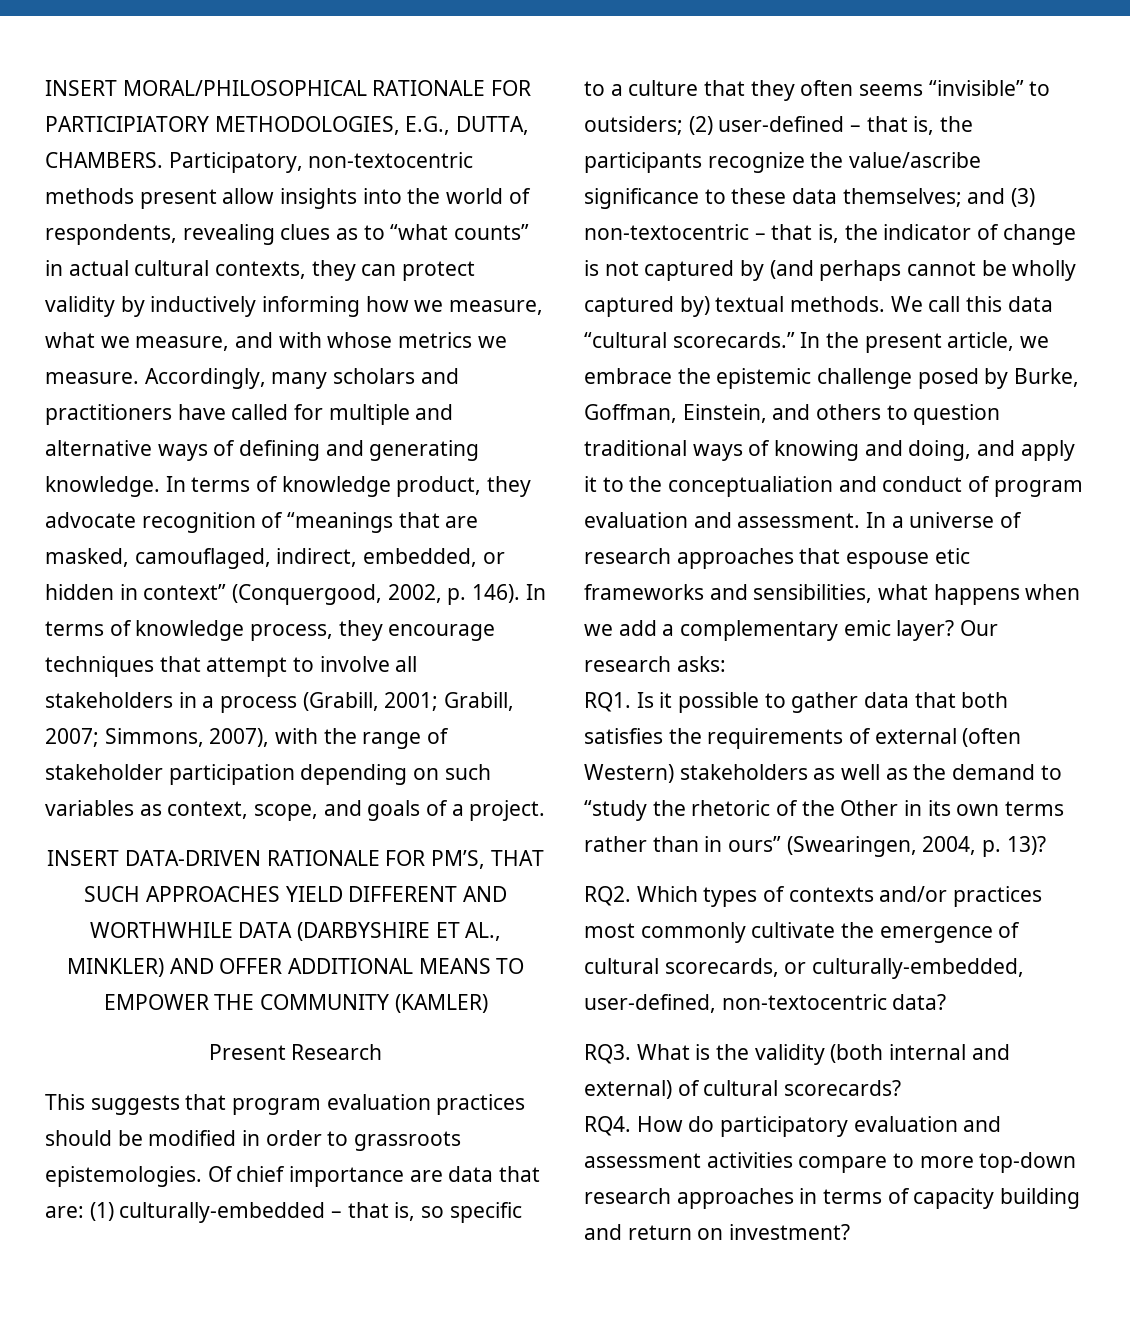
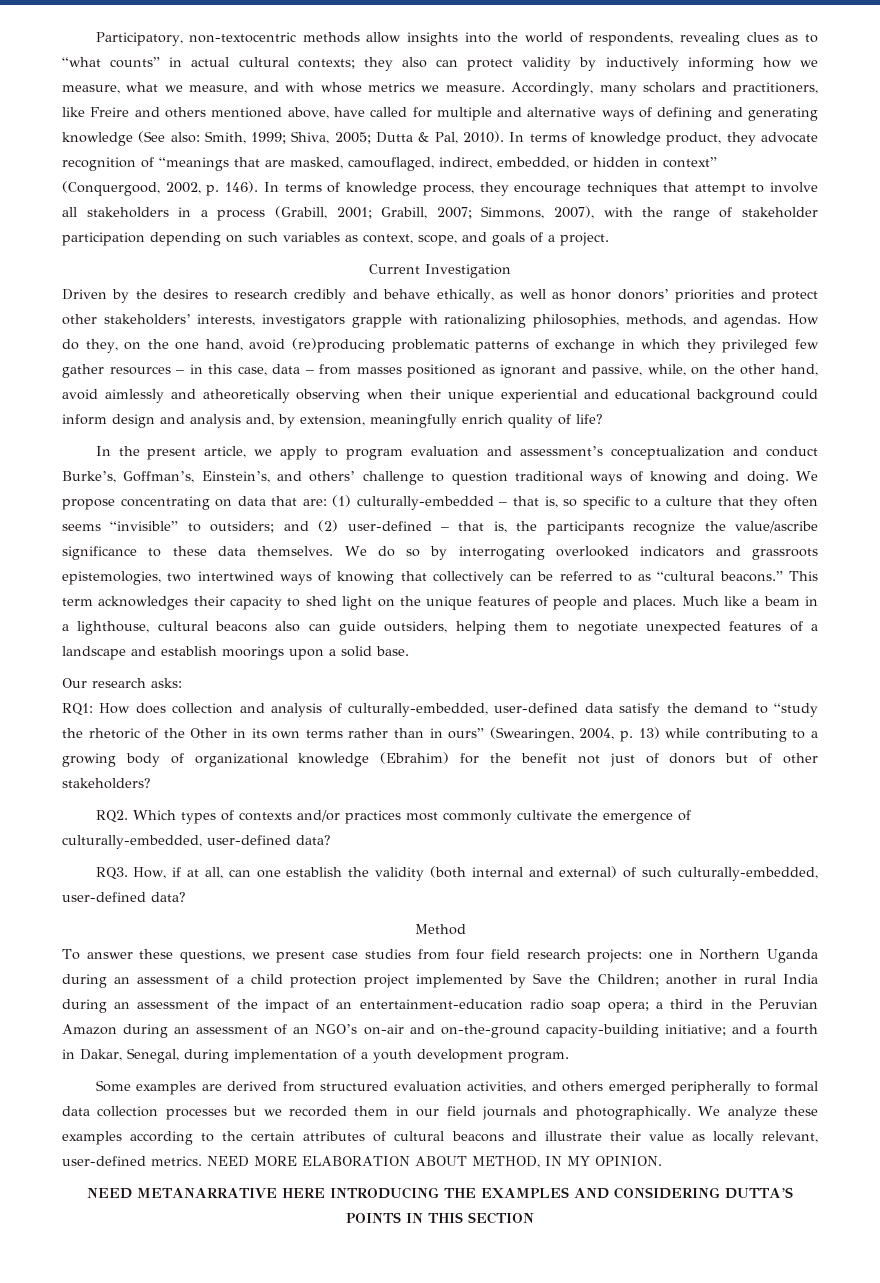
- INSERT MORAL/PHILOSOPHICAL RATIONALE FOR PARTICIPIATORY METHODOLOGIES, E.G., DUTTA, CHAMBERS. Participatory, non-textocentric methods present allow insights into the world of respondents, revealing clues as to “what counts” in actual cultural contexts, they can protect validity by inductively informing how we measure, what we measure, and with whose metrics we measure.
+ Participatory, non-textocentric methods allow insights into the world of respondents, revealing clues as to “what counts” in actual cultural contexts; they also can protect validity by inductively informing how we measure, what we measure, and with whose metrics we measure.
- Accordingly, many scholars and practitioners have called for multiple and alternative ways of defining and generating knowledge.
+ Accordingly, many scholars and practitioners, like Freire and others mentioned above, have called for multiple and alternative ways of defining and generating knowledge (See also: Smith, 1999; Shiva, 2005; Dutta & Pal, 2010).
- INSERT DATA-DRIVEN RATIONALE FOR PM’S, THAT SUCH APPROACHES YIELD DIFFERENT AND WORTHWHILE DATA (DARBYSHIRE ET AL., MINKLER) AND OFFER ADDITIONAL MEANS TO EMPOWER THE COMMUNITY (KAMLER)
- Present Research
- This suggests that program evaluation practices should be modified in order to grassroots epistemologies. Of chief importance are data that are: (1) culturally-embedded – that is, so specific to a culture that they often seems “invisible” to outsiders; (2) user-defined – that is, the participants recognize the value/ascribe significance to these data themselves; and (3) non-textocentric – that is, the indicator of change is not captured by (and perhaps cannot be wholly captured by) textual methods. We call this data “cultural scorecards.” In the present article, we embrace the epistemic challenge posed by Burke, Goffman, Einstein, and others to question traditional ways of knowing and doing, and apply it to the conceptualiation and conduct of program evaluation and assessment. In a universe of research approaches that espouse etic frameworks and sensibilities, what happens when we add a complementary emic layer? Our research asks:
- RQ1. Is it possible to gather data that both satisfies the requirements of external (often Western) stakeholders as well as the demand to “study the rhetoric of the Other in its own terms rather than in ours” (Swearingen, 2004, p. 13)?
+ Current Investigation
+ Driven by the desires to research credibly and behave ethically, as well as honor donors’ priorities and protect other stakeholders’ interests, investigators grapple with rationalizing philosophies, methods, and agendas. How do they, on the one hand, avoid (re)producing problematic patterns of exchange in which they privileged few gather resources – in this case, data – from masses positioned as ignorant and passive, while, on the other hand, avoid aimlessly and atheoretically observing when their unique experiential and educational background could inform design and analysis and, by extension, meaningfully enrich quality of life?
+ In the present article, we apply to program evaluation and assessment’s conceptualization and conduct Burke’s, Goffman’s, Einstein’s, and others’ challenge to question traditional ways of knowing and doing. We propose concentrating on data that are: (1) culturally-embedded – that is, so specific to a culture that they often seems “invisible” to outsiders; and (2) user-defined – that is, the participants recognize the value/ascribe significance to these data themselves. We do so by interrogating overlooked indicators and grassroots epistemologies, two intertwined ways of knowing that collectively can be referred to as “cultural beacons.” This term acknowledges their capacity to shed light on the unique features of people and places. Much like a beam in a lighthouse, cultural beacons also can guide outsiders, helping them to negotiate unexpected features of a landscape and establish moorings upon a solid base.
+ Our research asks:
+ RQ1: How does collection and analysis of culturally-embedded, user-defined data satisfy the demand to “study the rhetoric of the Other in its own terms rather than in ours” (Swearingen, 2004, p. 13) while contributing to a growing body of organizational knowledge (Ebrahim) for the benefit not just of donors but of other stakeholders?
- RQ2. Which types of contexts and/or practices most commonly cultivate the emergence of cultural scorecards, or culturally-embedded, user-defined, non-textocentric data?
- RQ3. What is the validity (both internal and external) of cultural scorecards?
- RQ4. How do participatory evaluation and assessment activities compare to more top-down research approaches in terms of capacity building and return on investment?
+ RQ2. Which types of contexts and/or practices most commonly cultivate the emergence of culturally-embedded, user-defined data?
+ RQ3. How, if at all, can one establish the validity (both internal and external) of such culturally-embedded, user-defined data?
+ Method
+ To answer these questions, we present case studies from four field research projects: one in Northern Uganda during an assessment of a child protection project implemented by Save the Children; another in rural India during an assessment of the impact of an entertainment-education radio soap opera; a third in the Peruvian Amazon during an assessment of an NGO’s on-air and on-the-ground capacity-building initiative; and a fourth in Dakar, Senegal, during implementation of a youth development program.
+ Some examples are derived from structured evaluation activities, and others emerged peripherally to formal data collection processes but we recorded them in our field journals and photographically. We analyze these examples according to the certain attributes of cultural beacons and illustrate their value as locally relevant, user-defined metrics. NEED MORE ELABORATION ABOUT METHOD, IN MY OPINION.
+ NEED METANARRATIVE HERE INTRODUCING THE EXAMPLES AND CONSIDERING DUTTA’S POINTS IN THIS SECTION

